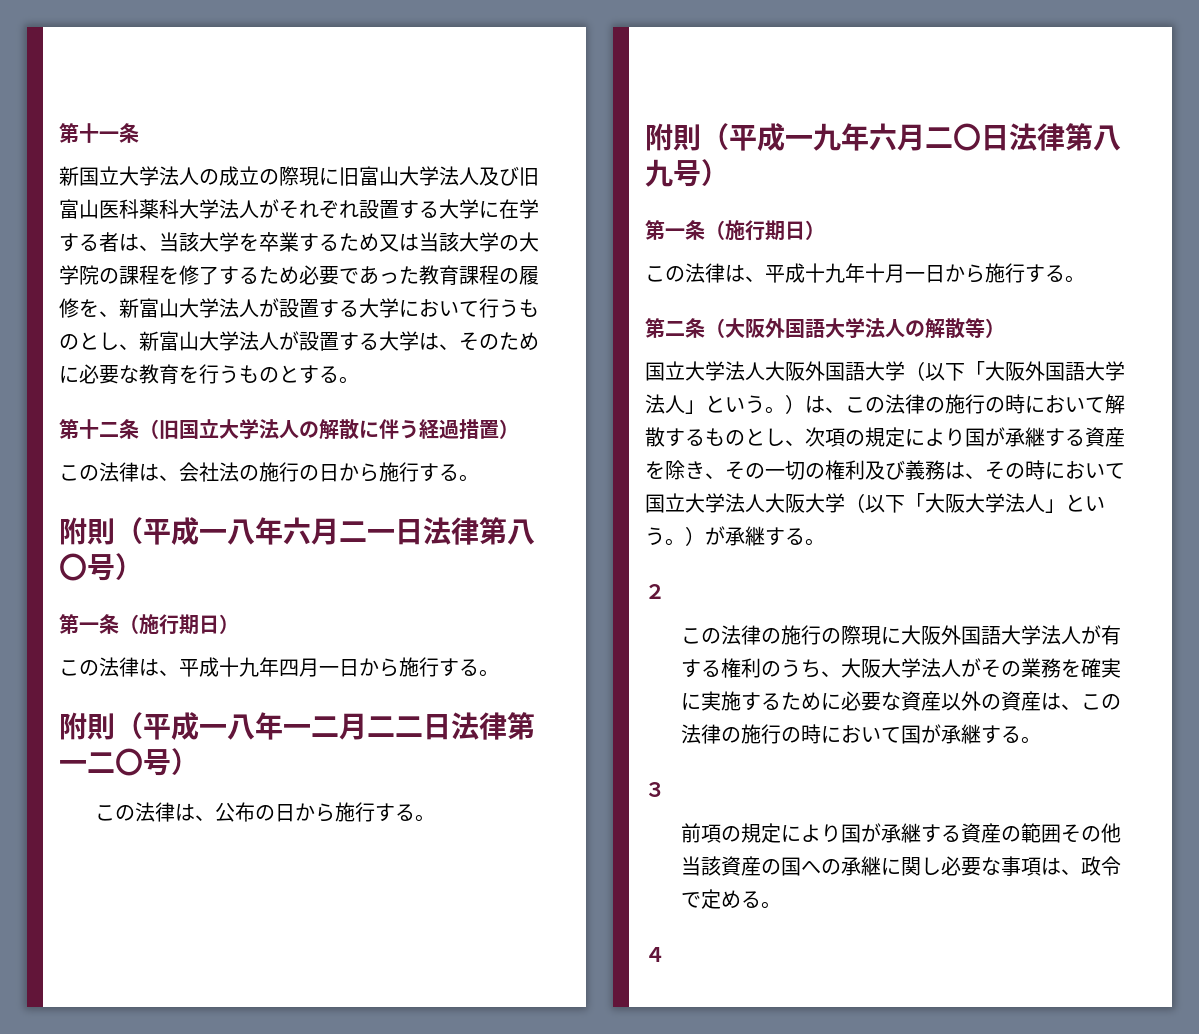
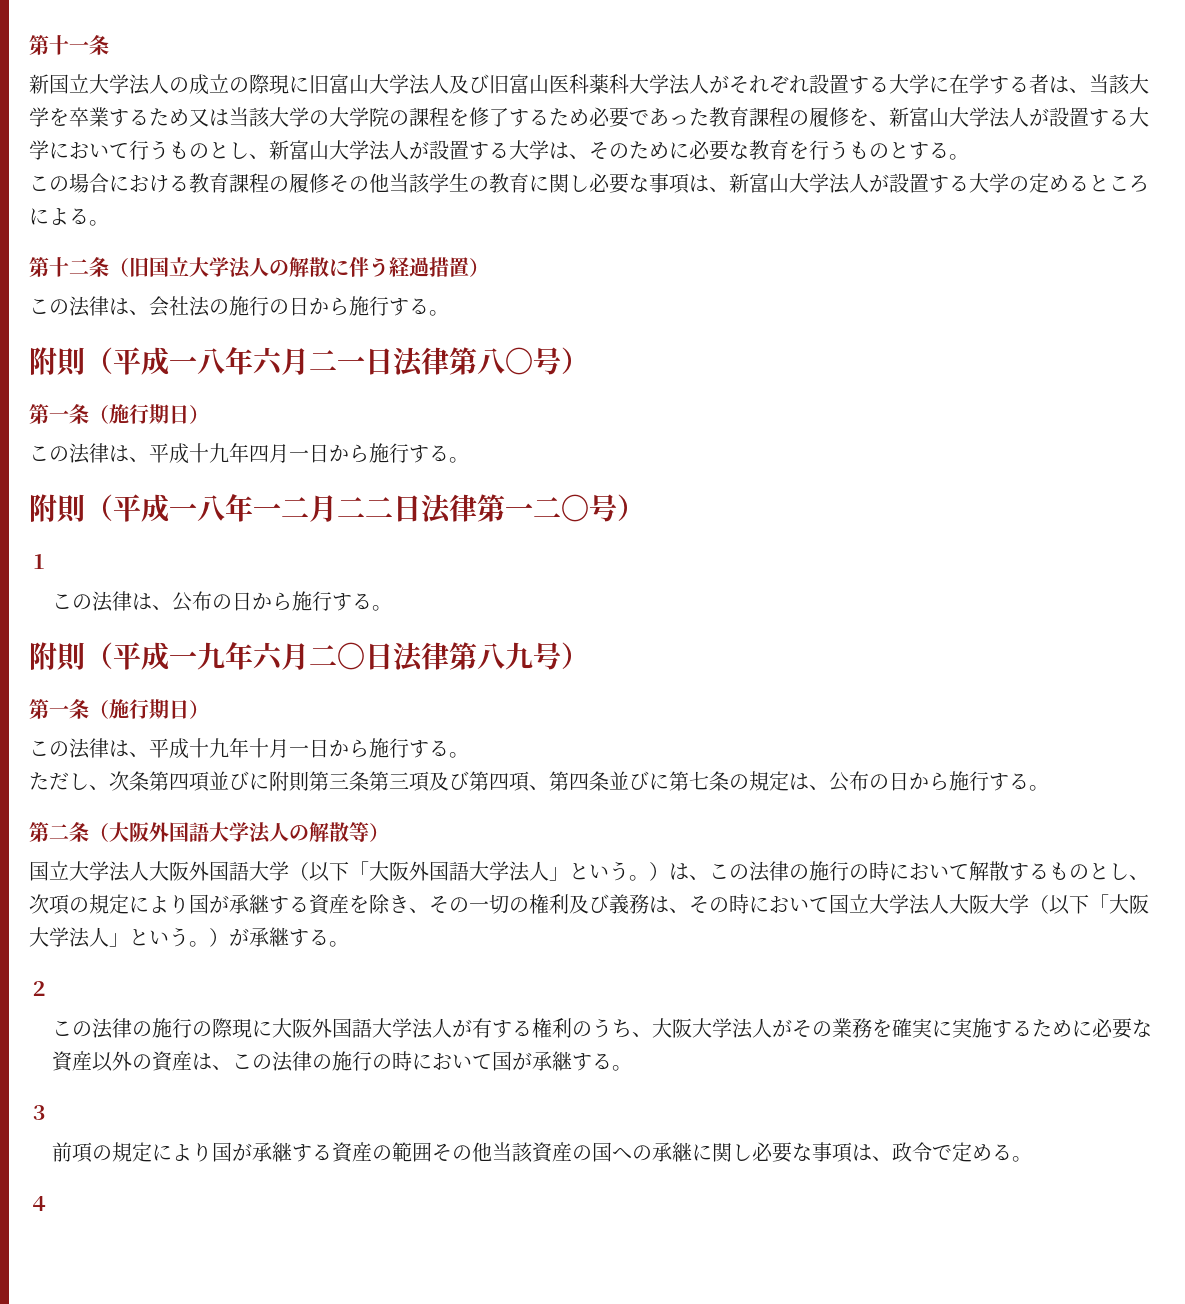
+ この場合における教育課程の履修その他当該学生の教育に関し必要な事項は、新富山大学法人が設置する大学の定めるところによる。
+ １
+ ただし、次条第四項並びに附則第三条第三項及び第四項、第四条並びに第七条の規定は、公布の日から施行する。

